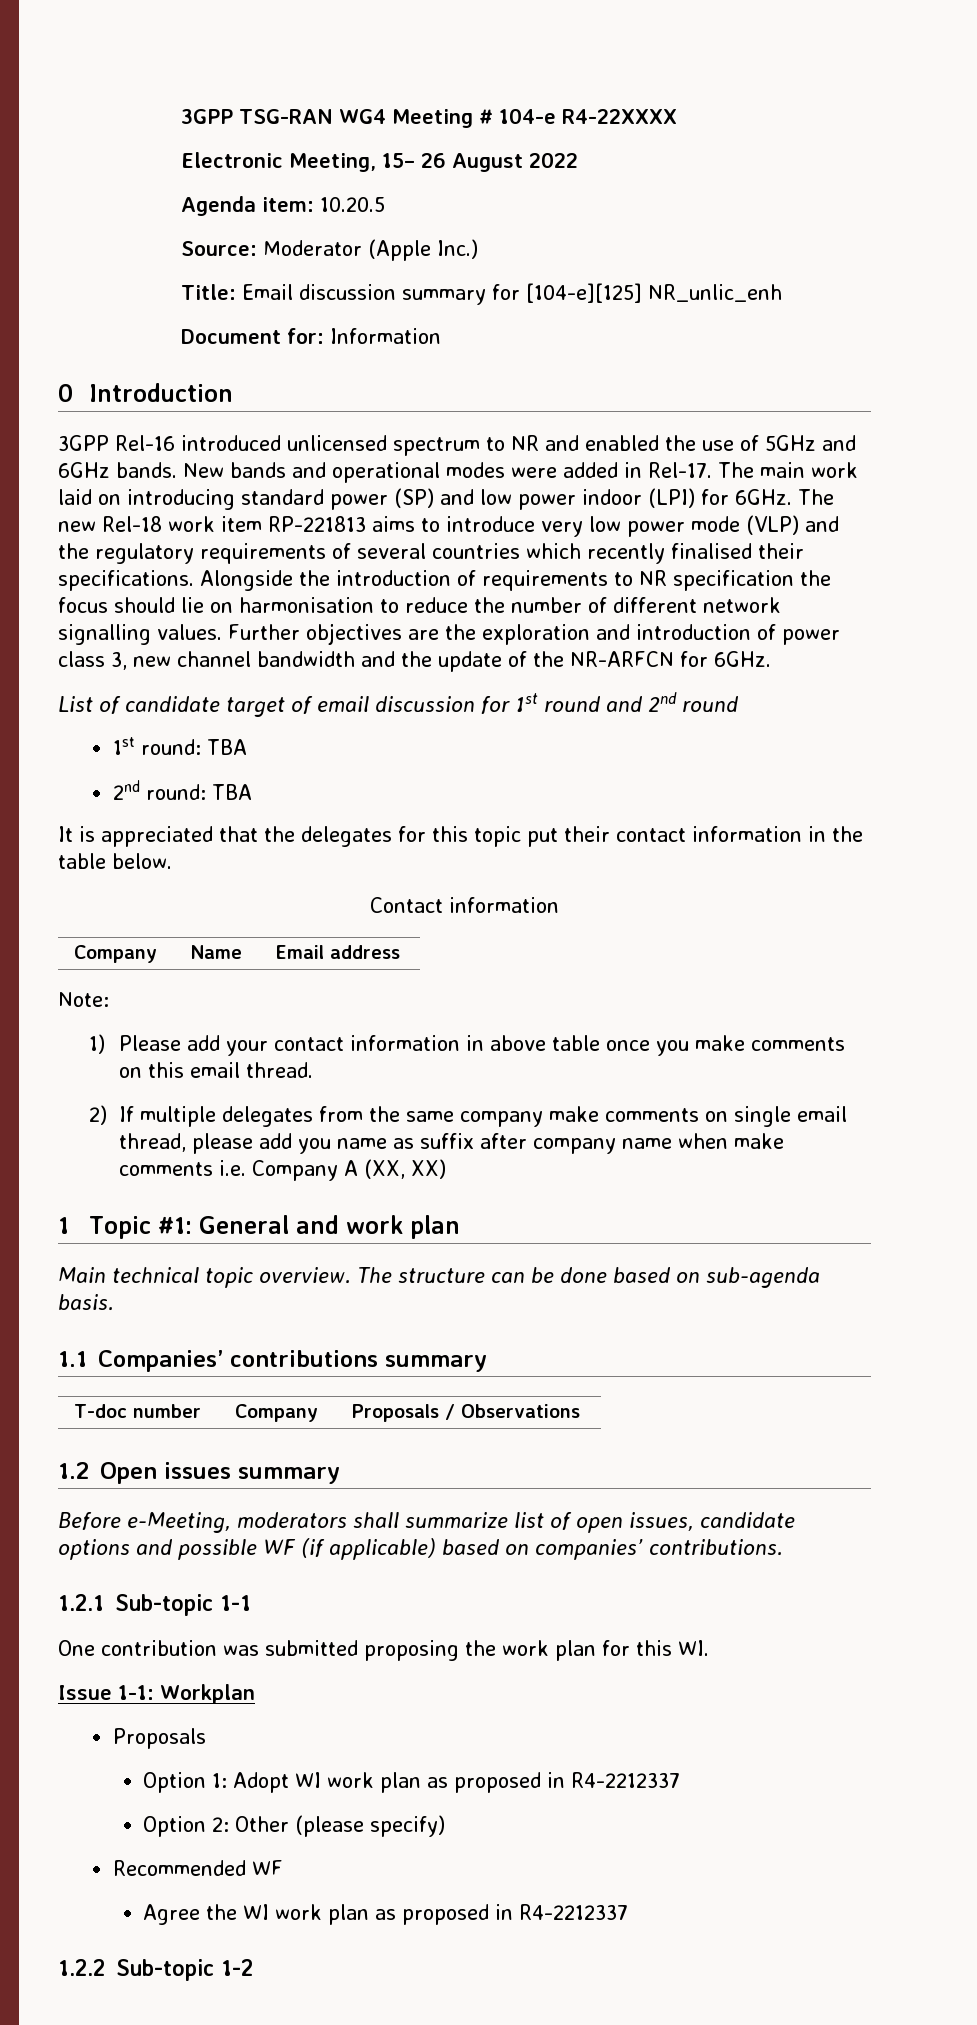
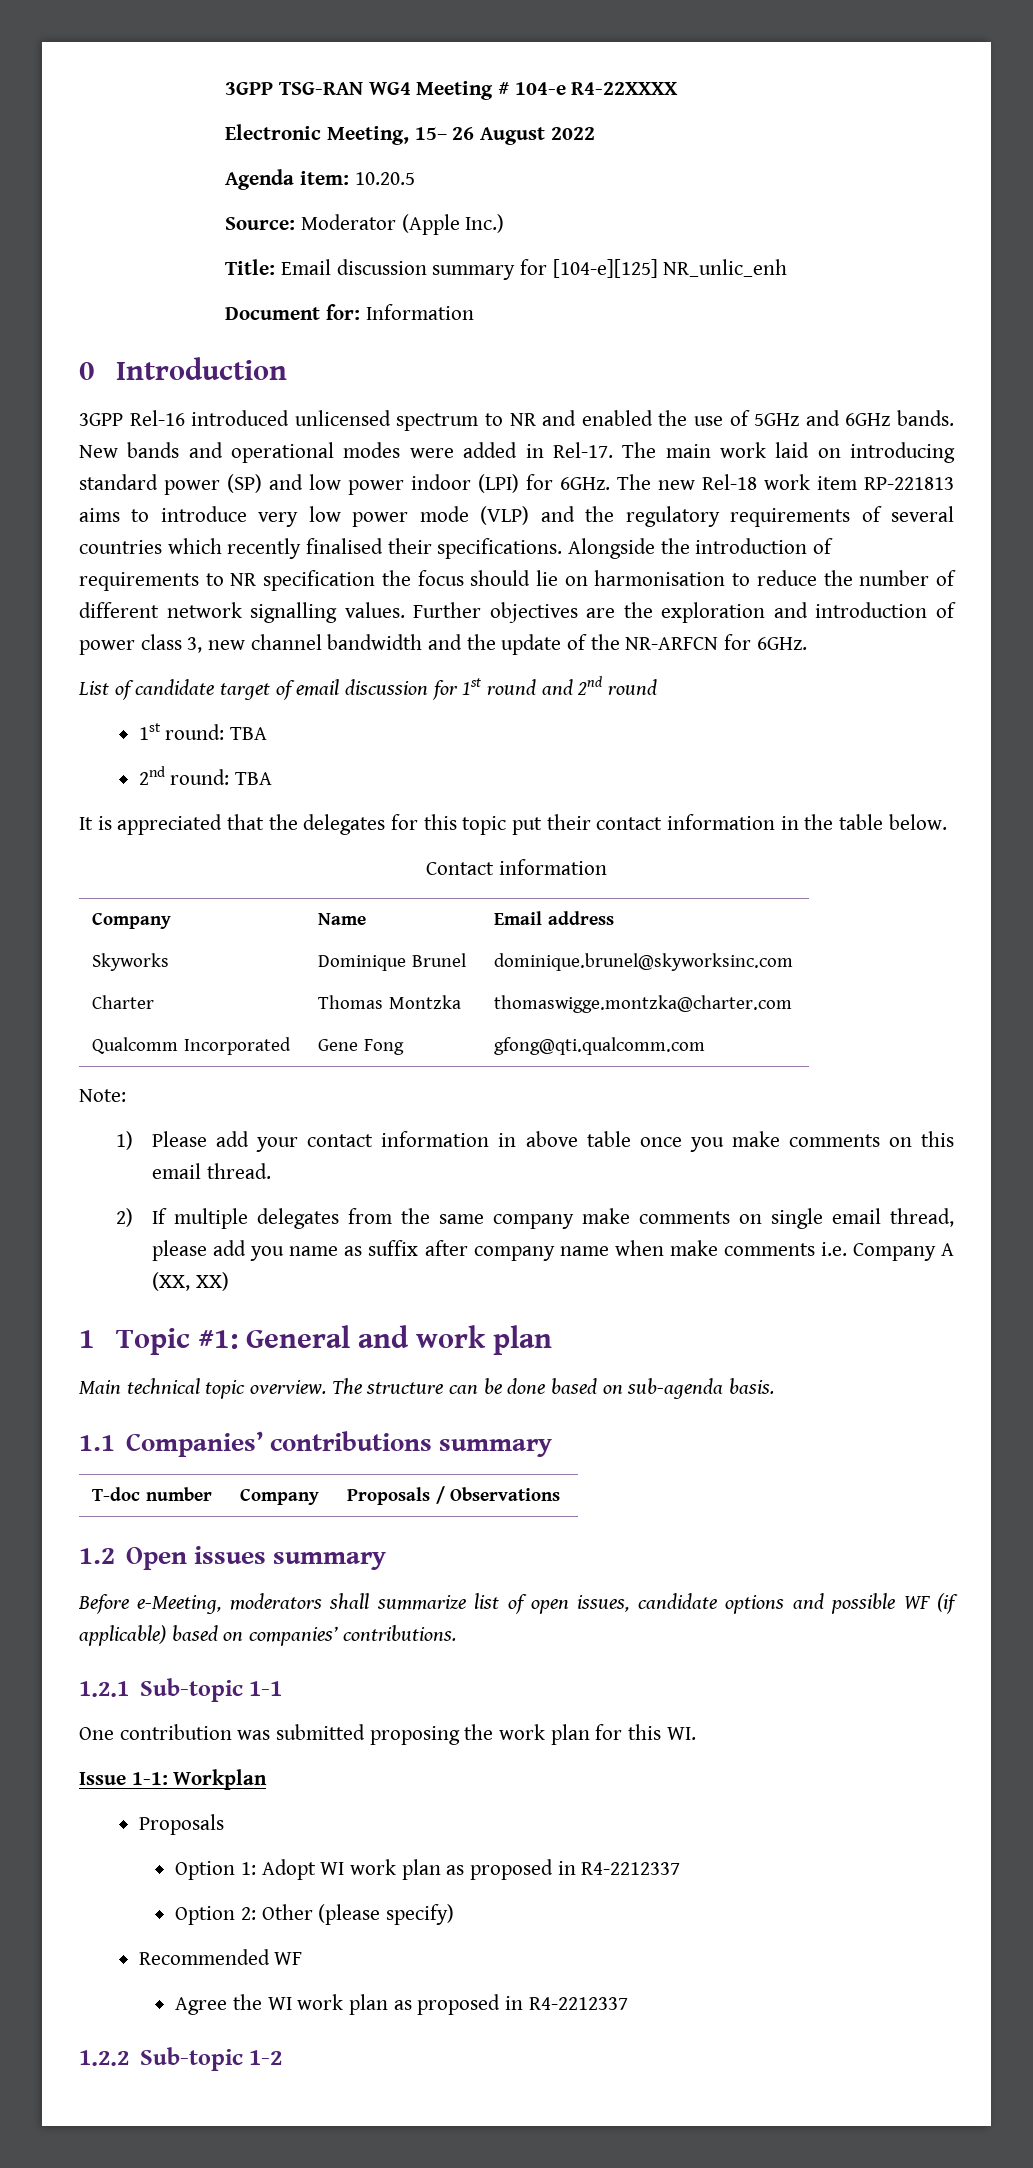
+ Skyworks | Dominique Brunel | dominique.brunel@skyworksinc.com
+ Charter | Thomas Montzka | thomaswigge.montzka@charter.com
+ Qualcomm Incorporated | Gene Fong | gfong@qti.qualcomm.com

